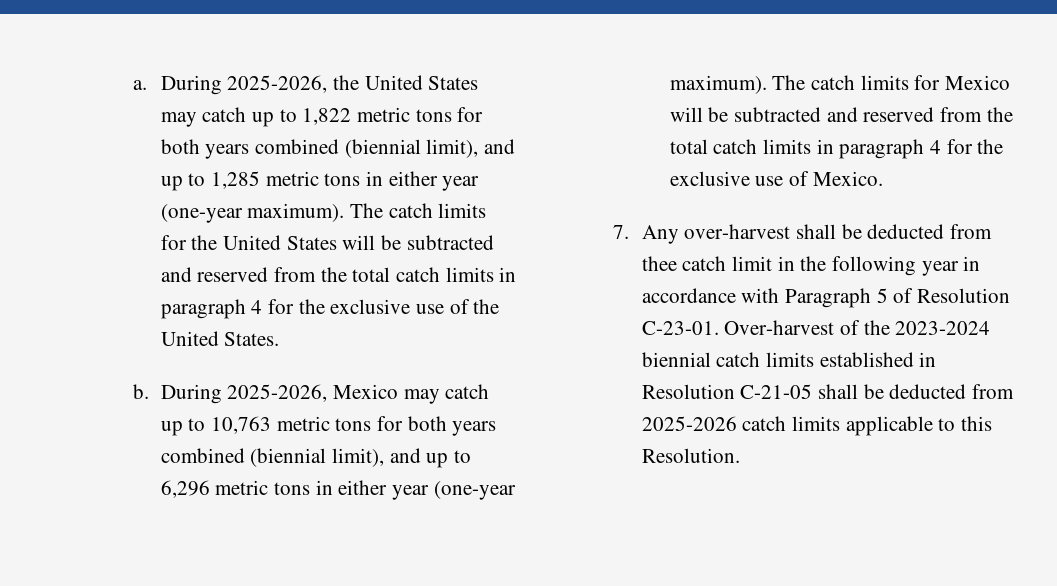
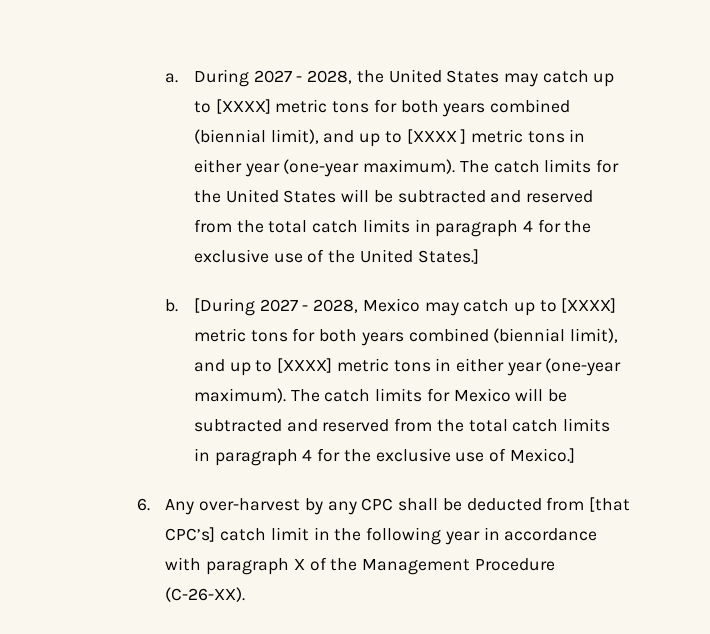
- During 2025-2026, the United States may catch up to 1,822 metric tons for both years combined (biennial limit), and up to 1,285 metric tons in either year (one-year maximum).
+ During 2027 - 2028, the United States may catch up to [XXXX] metric tons for both years combined (biennial limit), and up to [XXXX ] metric tons in either year (one-year maximum).
- The catch limits for the United States will be subtracted and reserved from the total catch limits in paragraph 4 for the exclusive use of the United States.
+ The catch limits for the United States will be subtracted and reserved from the total catch limits in paragraph 4 for the exclusive use of the United States.]
- During 2025-2026, Mexico may catch up to 10,763 metric tons for both years combined (biennial limit), and up to 6,296 metric tons in either year (one-year maximum).
+ [During 2027 - 2028, Mexico may catch up to [XXXX] metric tons for both years combined (biennial limit), and up to [XXXX] metric tons in either year (one-year maximum).
- The catch limits for Mexico will be subtracted and reserved from the total catch limits in paragraph 4 for the exclusive use of Mexico.
- 7. Any over-harvest shall be deducted from thee catch limit in the following year in accordance with Paragraph 5 of Resolution C-23-01. Over-harvest of the 2023-2024 biennial catch limits established in Resolution C-21-05 shall be deducted from 2025-2026 catch limits applicable to this Resolution.
+ The catch limits for Mexico will be subtracted and reserved from the total catch limits in paragraph 4 for the exclusive use of Mexico.]
+ 6. Any over-harvest by any CPC shall be deducted from [that CPC’s] catch limit in the following year in accordance with paragraph X of the Management Procedure (C-26-XX).

